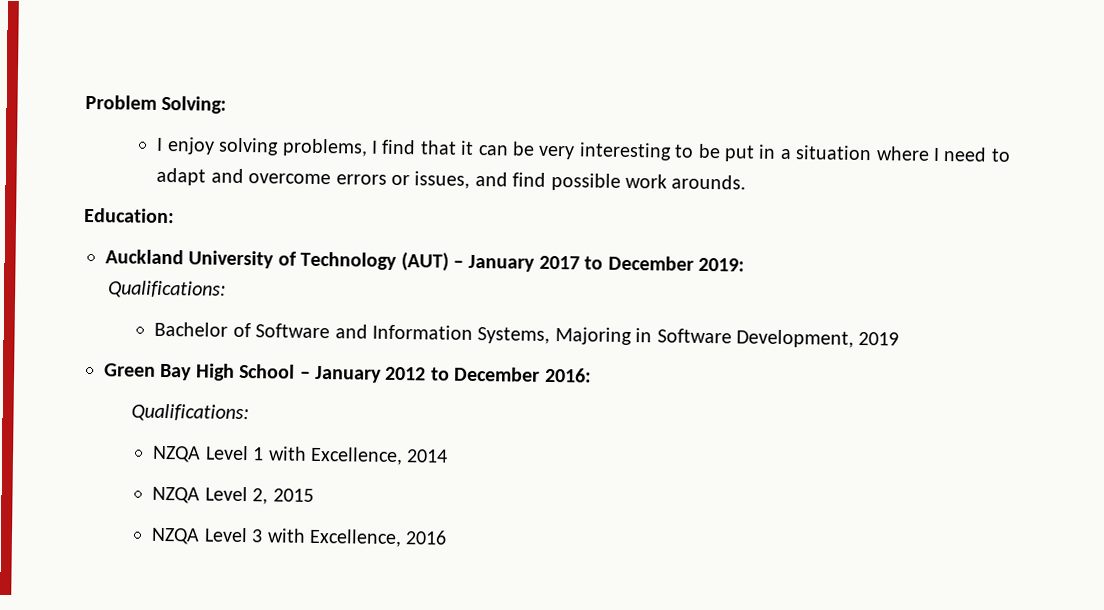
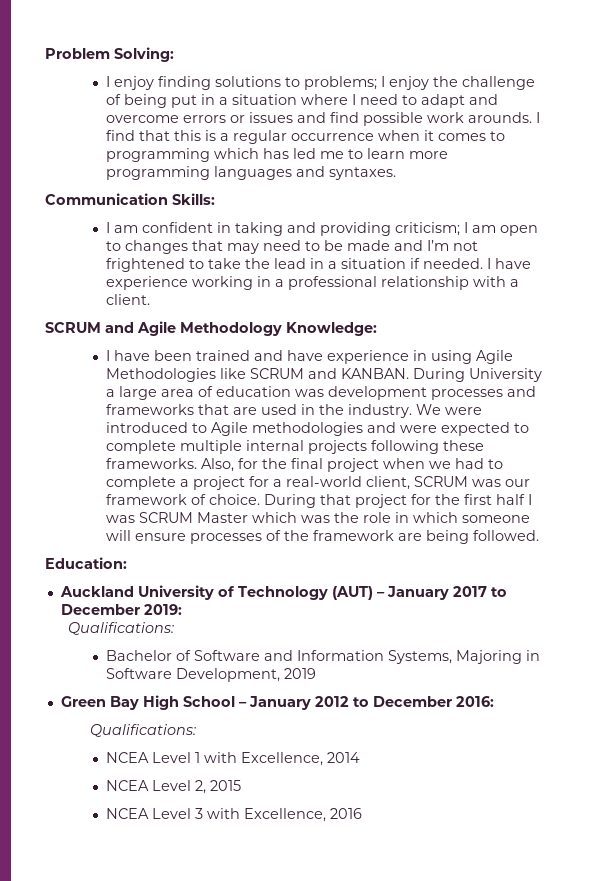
- I enjoy solving problems, I find that it can be very interesting to be put in a situation where I need to adapt and overcome errors or issues, and find possible work arounds.
+ I enjoy finding solutions to problems; I enjoy the challenge of being put in a situation where I need to adapt and overcome errors or issues and find possible work arounds. I find that this is a regular occurrence when it comes to programming which has led me to learn more programming languages and syntaxes.
+ Communication Skills:
+ I am confident in taking and providing criticism; I am open to changes that may need to be made and I’m not frightened to take the lead in a situation if needed. I have experience working in a professional relationship with a client.
+ SCRUM and Agile Methodology Knowledge:
+ I have been trained and have experience in using Agile Methodologies like SCRUM and KANBAN. During University a large area of education was development processes and frameworks that are used in the industry. We were introduced to Agile methodologies and were expected to complete multiple internal projects following these frameworks. Also, for the final project when we had to complete a project for a real-world client, SCRUM was our framework of choice. During that project for the first half I was SCRUM Master which was the role in which someone will ensure processes of the framework are being followed.
- NZQA Level 1 with Excellence, 2014
+ NCEA Level 1 with Excellence, 2014
- NZQA Level 2, 2015
+ NCEA Level 2, 2015
- NZQA Level 3 with Excellence, 2016
+ NCEA Level 3 with Excellence, 2016

